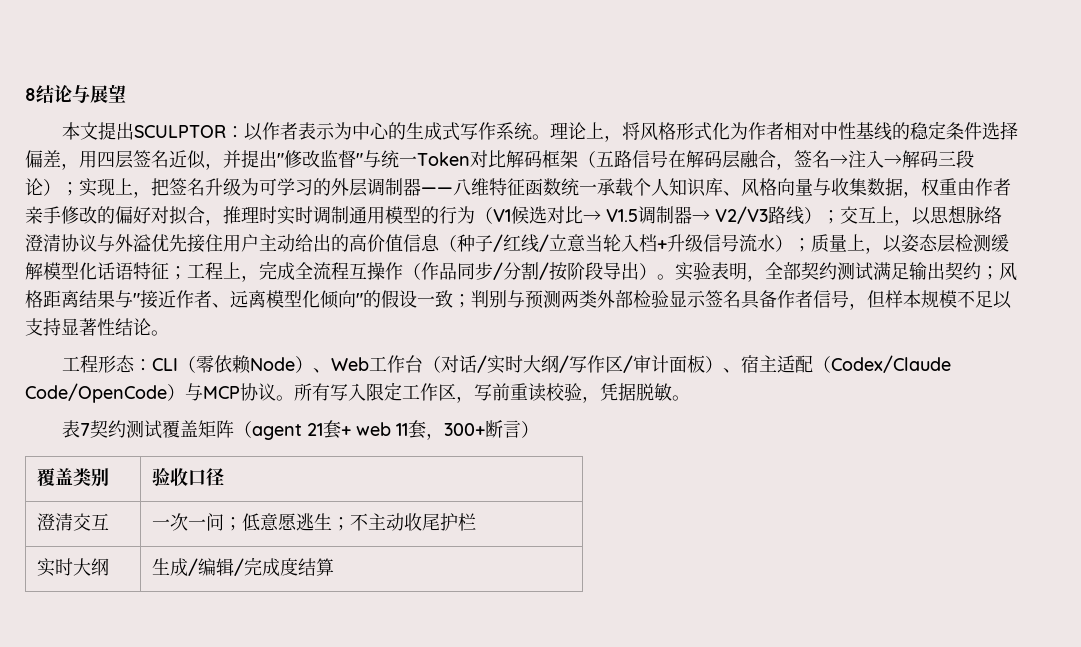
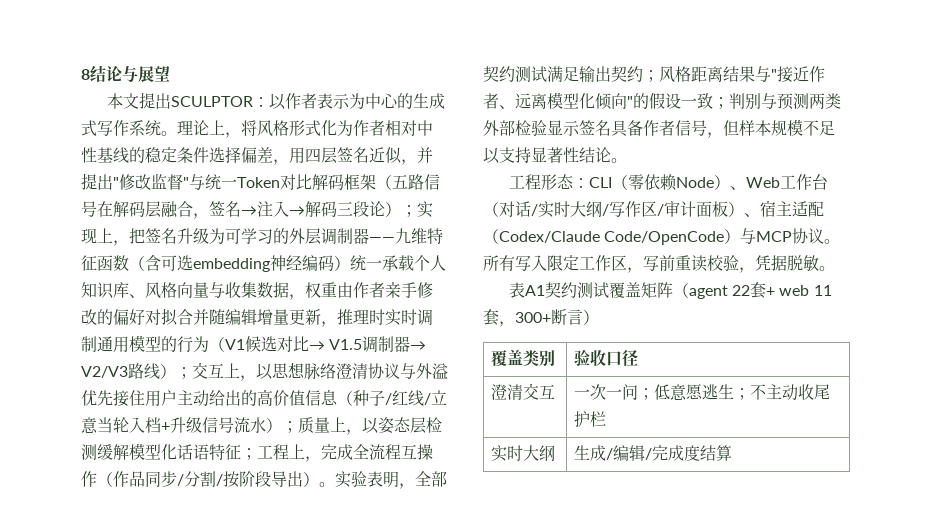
- 实现上，把签名升级为可学习的外层调制器——八维特征函数统一承载个人知识库、风格向量与收集数据，权重由作者亲手修改的偏好对拟合，推理时实时调制通用模型的行为（V1候选对比→ V1.5调制器→ V2/V3路线）；
+ 实现上，把签名升级为可学习的外层调制器——九维特征函数（含可选embedding神经编码）统一承载个人知识库、风格向量与收集数据，权重由作者亲手修改的偏好对拟合并随编辑增量更新，推理时实时调制通用模型的行为（V1候选对比→ V1.5调制器→ V2/V3路线）；
- 表7契约测试覆盖矩阵（agent 21套+ web 11套，300+断言）
+ 表A1契约测试覆盖矩阵（agent 22套+ web 11套，300+断言）

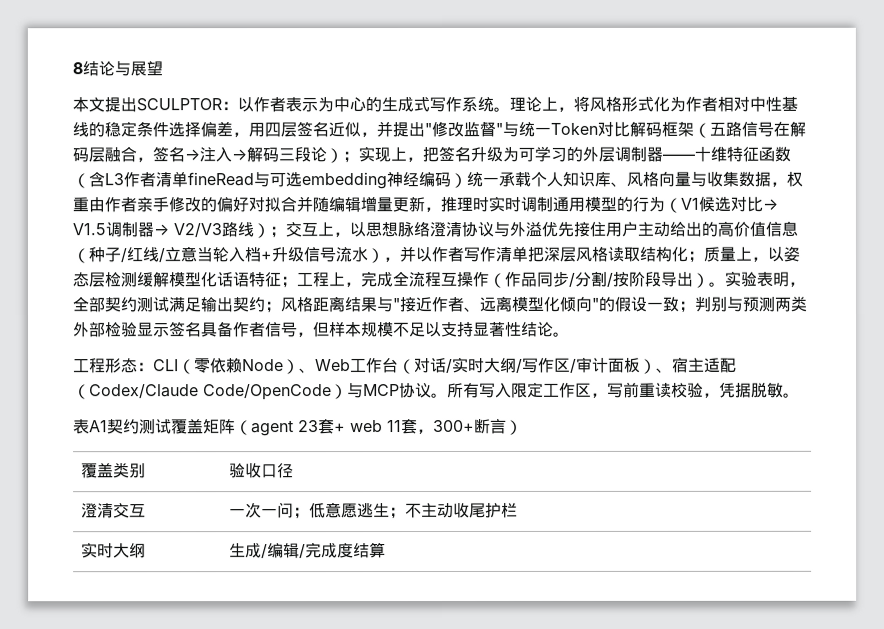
- 实现上，把签名升级为可学习的外层调制器——九维特征函数（含可选embedding神经编码）统一承载个人知识库、风格向量与收集数据，权重由作者亲手修改的偏好对拟合并随编辑增量更新，推理时实时调制通用模型的行为（V1候选对比→ V1.5调制器→ V2/V3路线）；
+ 实现上，把签名升级为可学习的外层调制器——十维特征函数（含L3作者清单fineRead与可选embedding神经编码）统一承载个人知识库、风格向量与收集数据，权重由作者亲手修改的偏好对拟合并随编辑增量更新，推理时实时调制通用模型的行为（V1候选对比→ V1.5调制器→ V2/V3路线）；
- 交互上，以思想脉络澄清协议与外溢优先接住用户主动给出的高价值信息（种子/红线/立意当轮入档+升级信号流水）；
+ 交互上，以思想脉络澄清协议与外溢优先接住用户主动给出的高价值信息（种子/红线/立意当轮入档+升级信号流水），并以作者写作清单把深层风格读取结构化；
- 表A1契约测试覆盖矩阵（agent 22套+ web 11套，300+断言）
+ 表A1契约测试覆盖矩阵（agent 23套+ web 11套，300+断言）

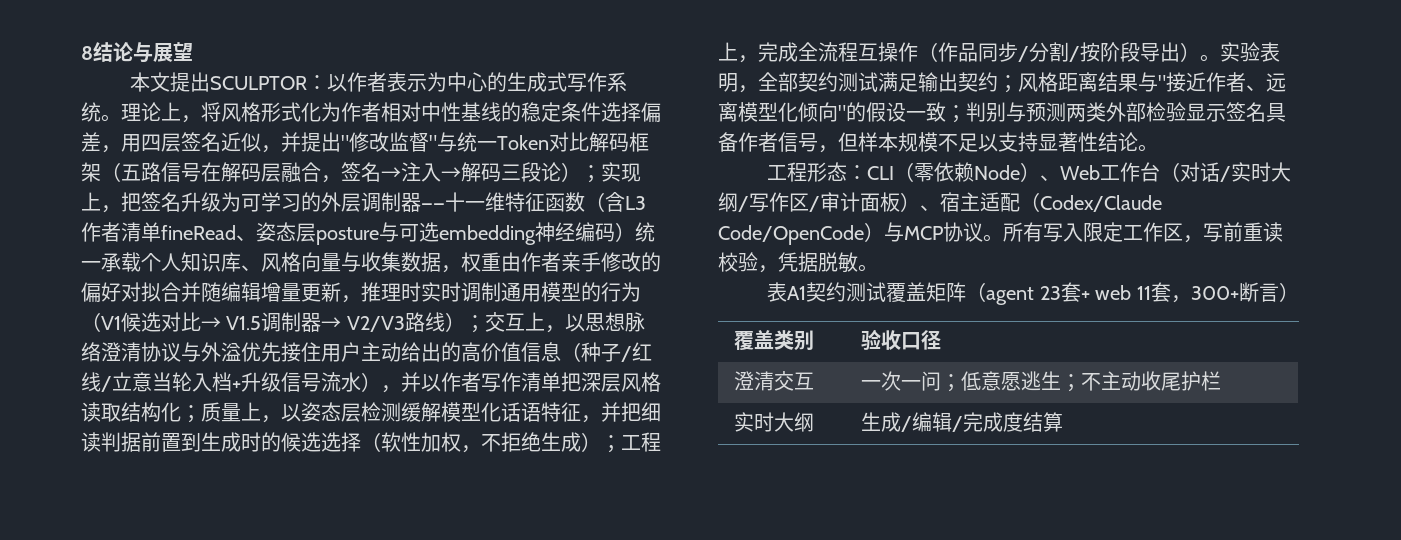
- 实现上，把签名升级为可学习的外层调制器——十维特征函数（含L3作者清单fineRead与可选embedding神经编码）统一承载个人知识库、风格向量与收集数据，权重由作者亲手修改的偏好对拟合并随编辑增量更新，推理时实时调制通用模型的行为（V1候选对比→ V1.5调制器→ V2/V3路线）；
+ 实现上，把签名升级为可学习的外层调制器——十一维特征函数（含L3作者清单fineRead、姿态层posture与可选embedding神经编码）统一承载个人知识库、风格向量与收集数据，权重由作者亲手修改的偏好对拟合并随编辑增量更新，推理时实时调制通用模型的行为（V1候选对比→ V1.5调制器→ V2/V3路线）；
- 质量上，以姿态层检测缓解模型化话语特征；
+ 质量上，以姿态层检测缓解模型化话语特征，并把细读判据前置到生成时的候选选择（软性加权，不拒绝生成）；

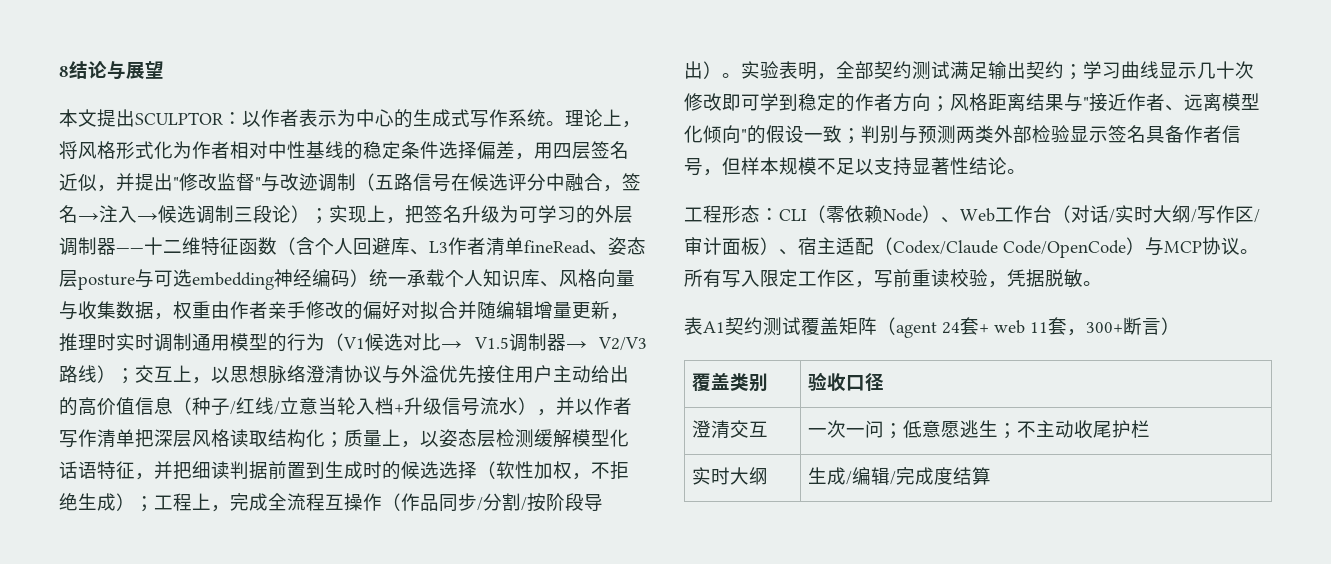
- 理论上，将风格形式化为作者相对中性基线的稳定条件选择偏差，用四层签名近似，并提出"修改监督"与统一Token对比解码框架（五路信号在解码层融合，签名→注入→解码三段论）；
+ 理论上，将风格形式化为作者相对中性基线的稳定条件选择偏差，用四层签名近似，并提出"修改监督"与改迹调制（五路信号在候选评分中融合，签名→注入→候选调制三段论）；
- 实现上，把签名升级为可学习的外层调制器——十一维特征函数（含L3作者清单fineRead、姿态层posture与可选embedding神经编码）统一承载个人知识库、风格向量与收集数据，权重由作者亲手修改的偏好对拟合并随编辑增量更新，推理时实时调制通用模型的行为（V1候选对比→ V1.5调制器→ V2/V3路线）；
+ 实现上，把签名升级为可学习的外层调制器——十二维特征函数（含个人回避库、L3作者清单fineRead、姿态层posture与可选embedding神经编码）统一承载个人知识库、风格向量与收集数据，权重由作者亲手修改的偏好对拟合并随编辑增量更新，推理时实时调制通用模型的行为（V1候选对比→ V1.5调制器→ V2/V3路线）；
- 实验表明，全部契约测试满足输出契约；风格距离结果与"接近作者、远离模型化倾向"的假设一致；判别与预测两类外部检验显示签名具备作者信号，但样本规模不足以支持显著性结论。
+ 实验表明，全部契约测试满足输出契约；学习曲线显示几十次修改即可学到稳定的作者方向；风格距离结果与"接近作者、远离模型化倾向"的假设一致；判别与预测两类外部检验显示签名具备作者信号，但样本规模不足以支持显著性结论。
- 表A1契约测试覆盖矩阵（agent 23套+ web 11套，300+断言）
+ 表A1契约测试覆盖矩阵（agent 24套+ web 11套，300+断言）

